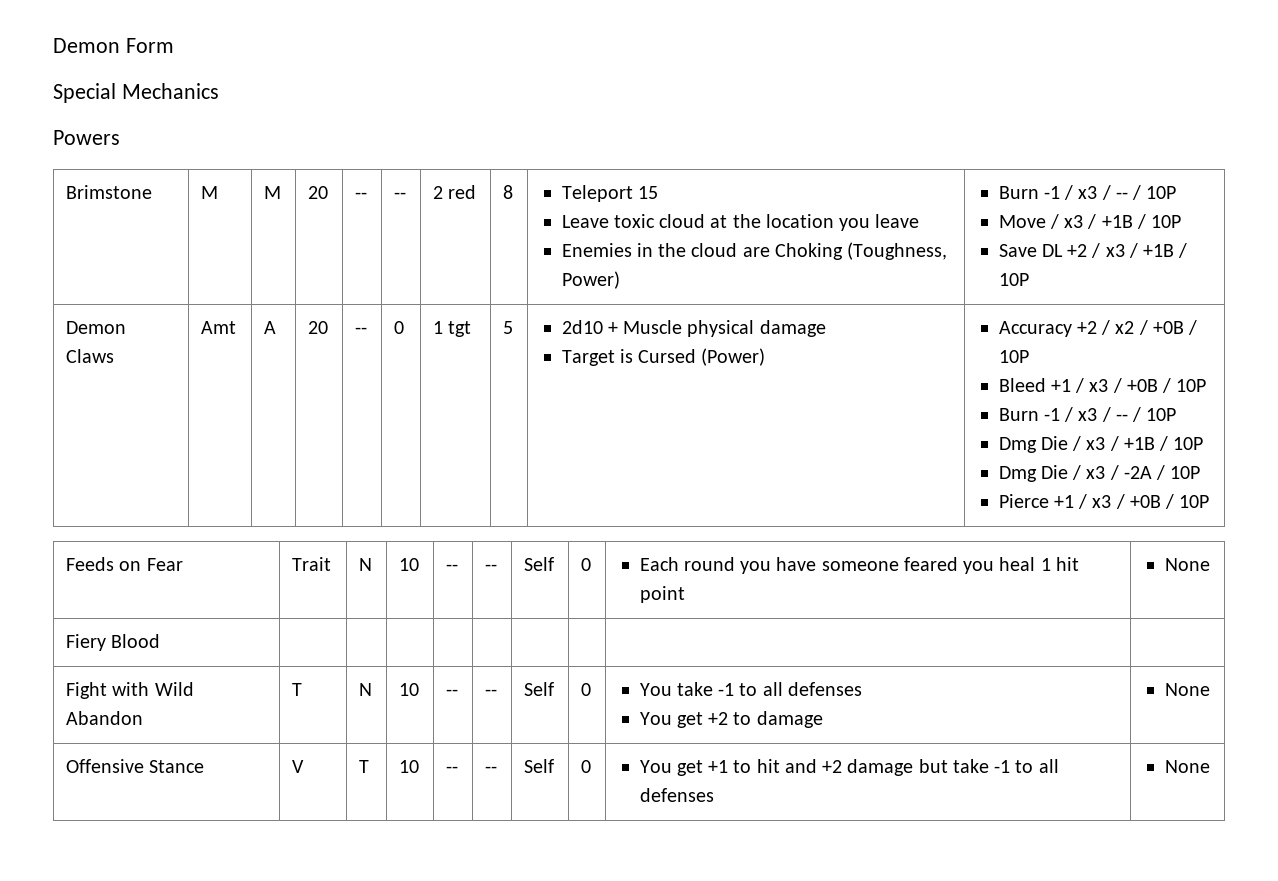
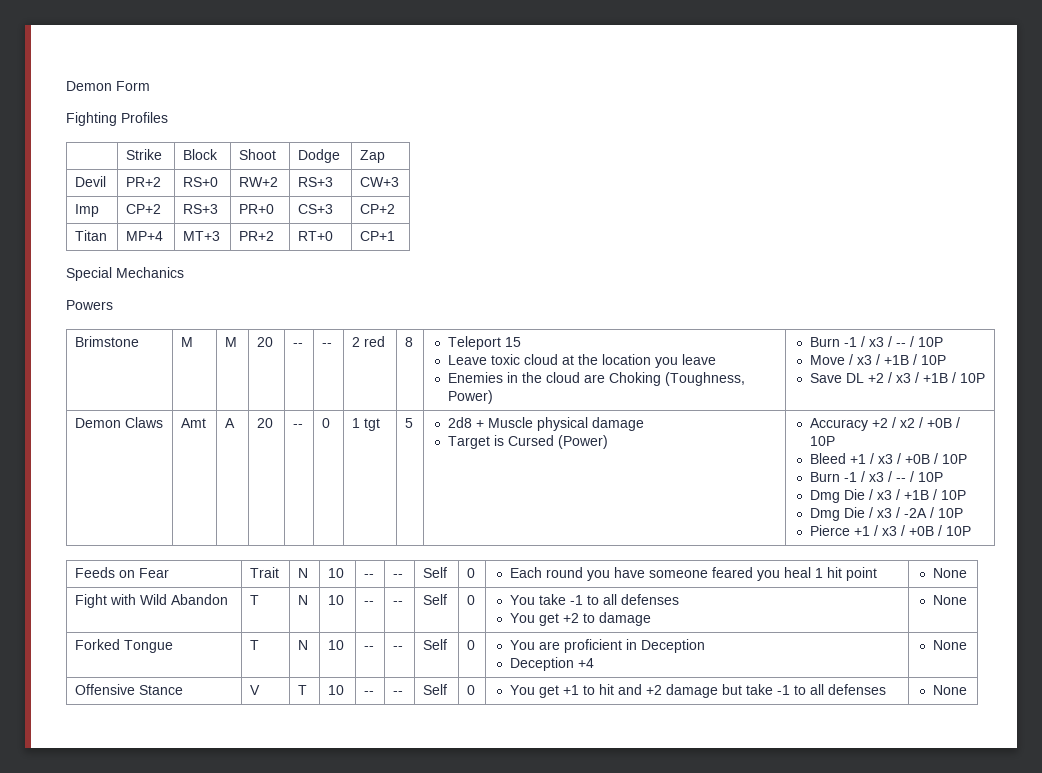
+ Fighting Profiles
+ | Strike | Block | Shoot | Dodge | Zap
+ Devil | PR+2 | RS+0 | RW+2 | RS+3 | CW+3
+ Imp | CP+2 | RS+3 | PR+0 | CS+3 | CP+2
+ Titan | MP+4 | MT+3 | PR+2 | RT+0 | CP+1
- 2d10 + Muscle physical damage
+ 2d8 + Muscle physical damage
- Fiery Blood | | | | | | | | |
+ Forked Tongue | T | N | 10 | -- | -- | Self | 0 | You are proficient in Deception
+ Deception +4 | None

